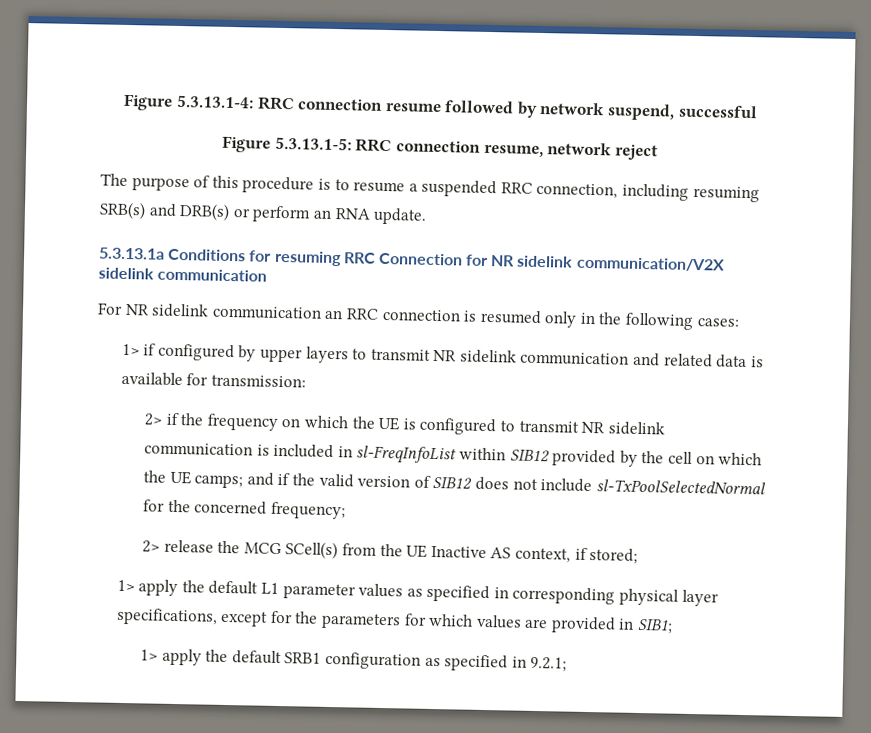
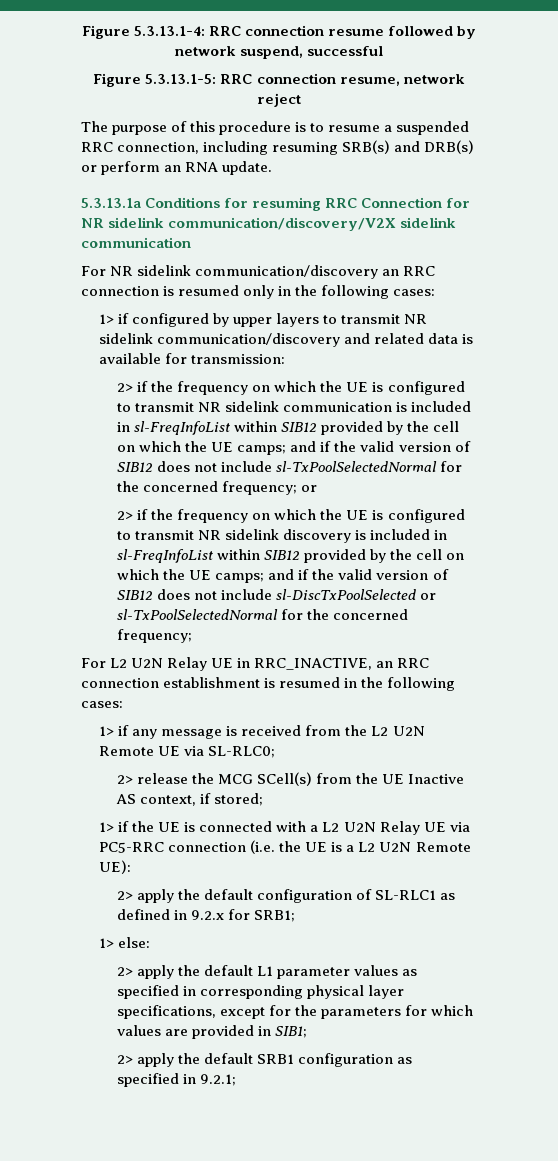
- 5.3.13.1a Conditions for resuming RRC Connection for NR sidelink communication/V2X sidelink communication
+ 5.3.13.1a Conditions for resuming RRC Connection for NR sidelink communication/discovery/V2X sidelink communication
- For NR sidelink communication an RRC connection is resumed only in the following cases:
+ For NR sidelink communication/discovery an RRC connection is resumed only in the following cases:
- 1> if configured by upper layers to transmit NR sidelink communication and related data is available for transmission:
+ 1> if configured by upper layers to transmit NR sidelink communication/discovery and related data is available for transmission:
- 2> if the frequency on which the UE is configured to transmit NR sidelink communication is included in sl-FreqInfoList within SIB12 provided by the cell on which the UE camps; and if the valid version of SIB12 does not include sl-TxPoolSelectedNormal for the concerned frequency;
+ 2> if the frequency on which the UE is configured to transmit NR sidelink communication is included in sl-FreqInfoList within SIB12 provided by the cell on which the UE camps; and if the valid version of SIB12 does not include sl-TxPoolSelectedNormal for the concerned frequency; or
+ 2> if the frequency on which the UE is configured to transmit NR sidelink discovery is included in sl-FreqInfoList within SIB12 provided by the cell on which the UE camps; and if the valid version of SIB12 does not include sl-DiscTxPoolSelected or sl-TxPoolSelectedNormal for the concerned frequency;
+ For L2 U2N Relay UE in RRC_INACTIVE, an RRC connection establishment is resumed in the following cases:
+ 1> if any message is received from the L2 U2N Remote UE via SL-RLC0;
- 1> apply the default L1 parameter values as specified in corresponding physical layer specifications, except for the parameters for which values are provided in SIB1;
+ 1> if the UE is connected with a L2 U2N Relay UE via PC5-RRC connection (i.e. the UE is a L2 U2N Remote UE):
+ 2> apply the default configuration of SL-RLC1 as defined in 9.2.x for SRB1;
+ 1> else:
+ 2> apply the default L1 parameter values as specified in corresponding physical layer specifications, except for the parameters for which values are provided in SIB1;
- 1> apply the default SRB1 configuration as specified in 9.2.1;
+ 2> apply the default SRB1 configuration as specified in 9.2.1;

